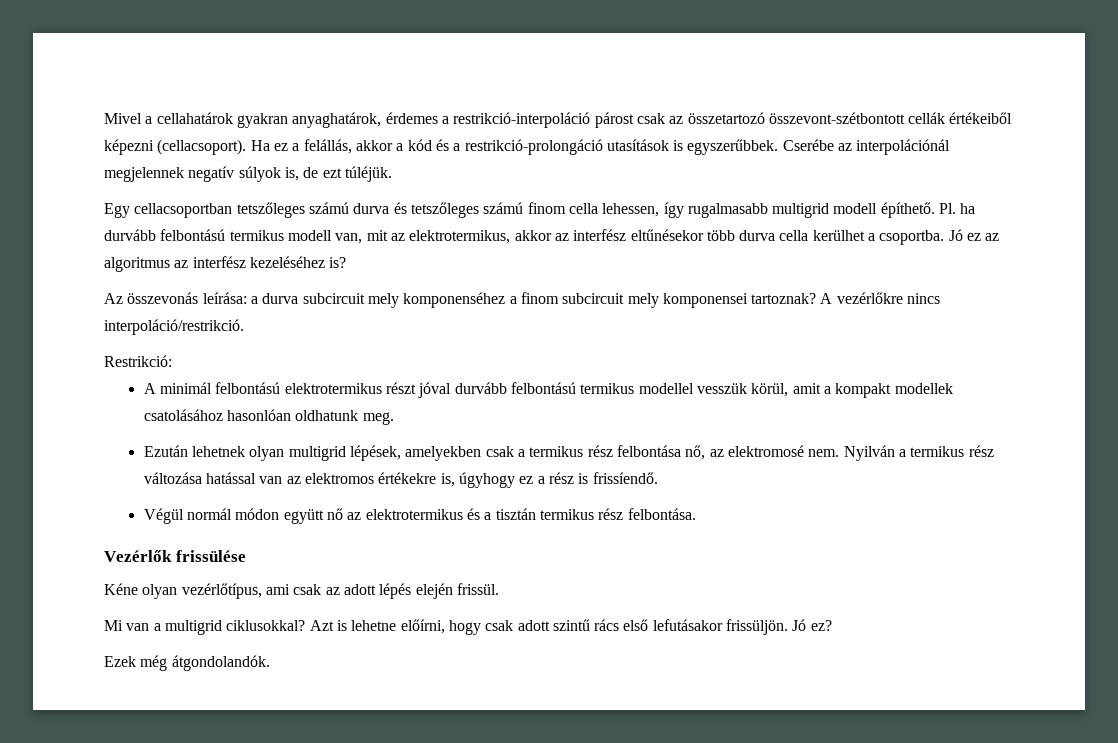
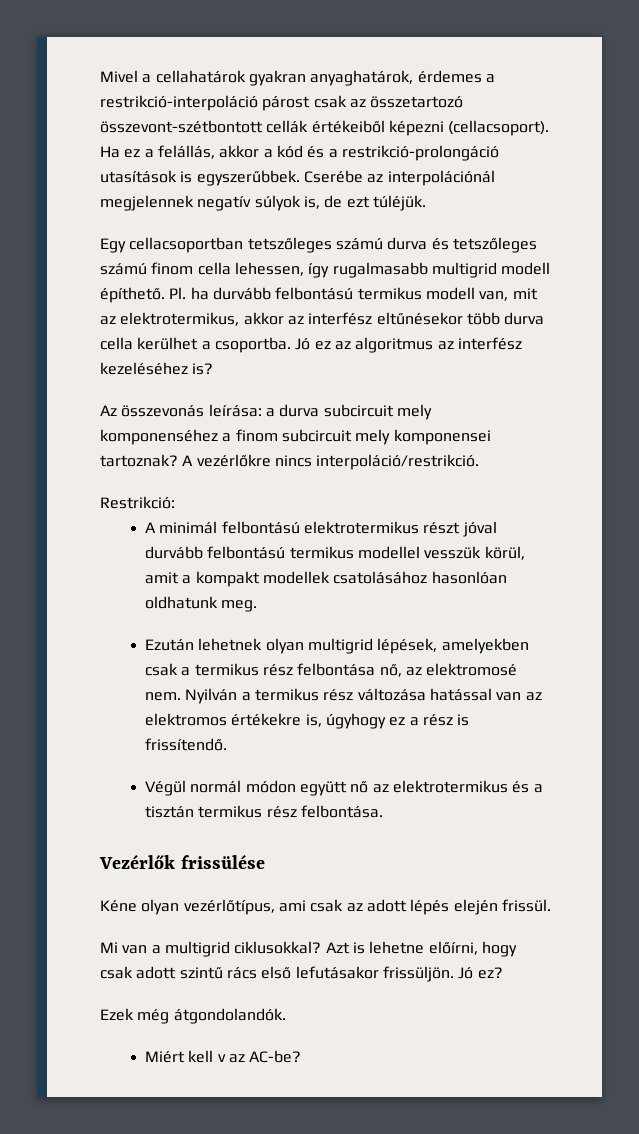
- Nyilván a termikus rész változása hatással van az elektromos értékekre is, úgyhogy ez a rész is frissíendő.
+ Nyilván a termikus rész változása hatással van az elektromos értékekre is, úgyhogy ez a rész is frissítendő.
+ Miért kell v az AC-be?

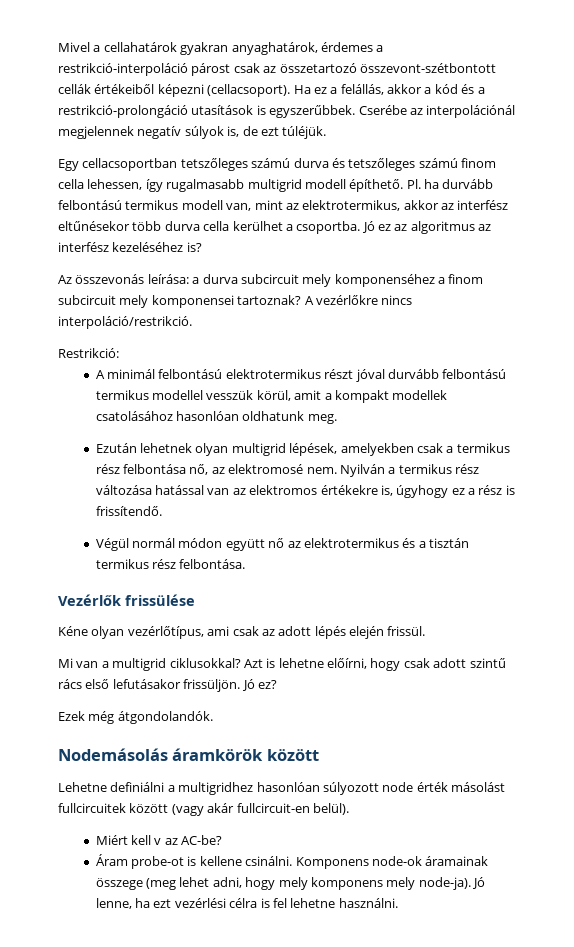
- Pl. ha durvább felbontású termikus modell van, mit az elektrotermikus, akkor az interfész eltűnésekor több durva cella kerülhet a csoportba.
+ Pl. ha durvább felbontású termikus modell van, mint az elektrotermikus, akkor az interfész eltűnésekor több durva cella kerülhet a csoportba.
+ Nodemásolás áramkörök között
+ Lehetne definiálni a multigridhez hasonlóan súlyozott node érték másolást fullcircuitek között (vagy akár fullcircuit-en belül).
+ Áram probe-ot is kellene csinálni. Komponens node-ok áramainak összege (meg lehet adni, hogy mely komponens mely node-ja). Jó lenne, ha ezt vezérlési célra is fel lehetne használni.

